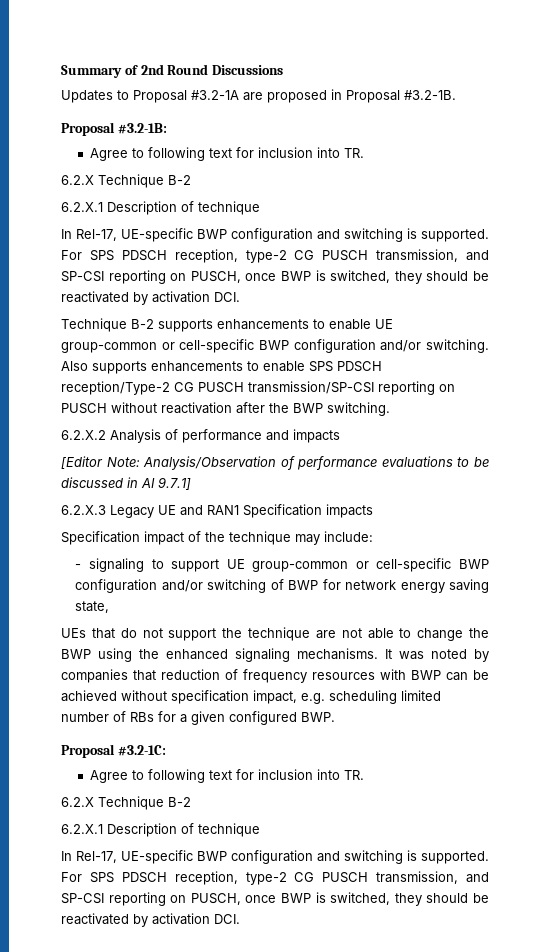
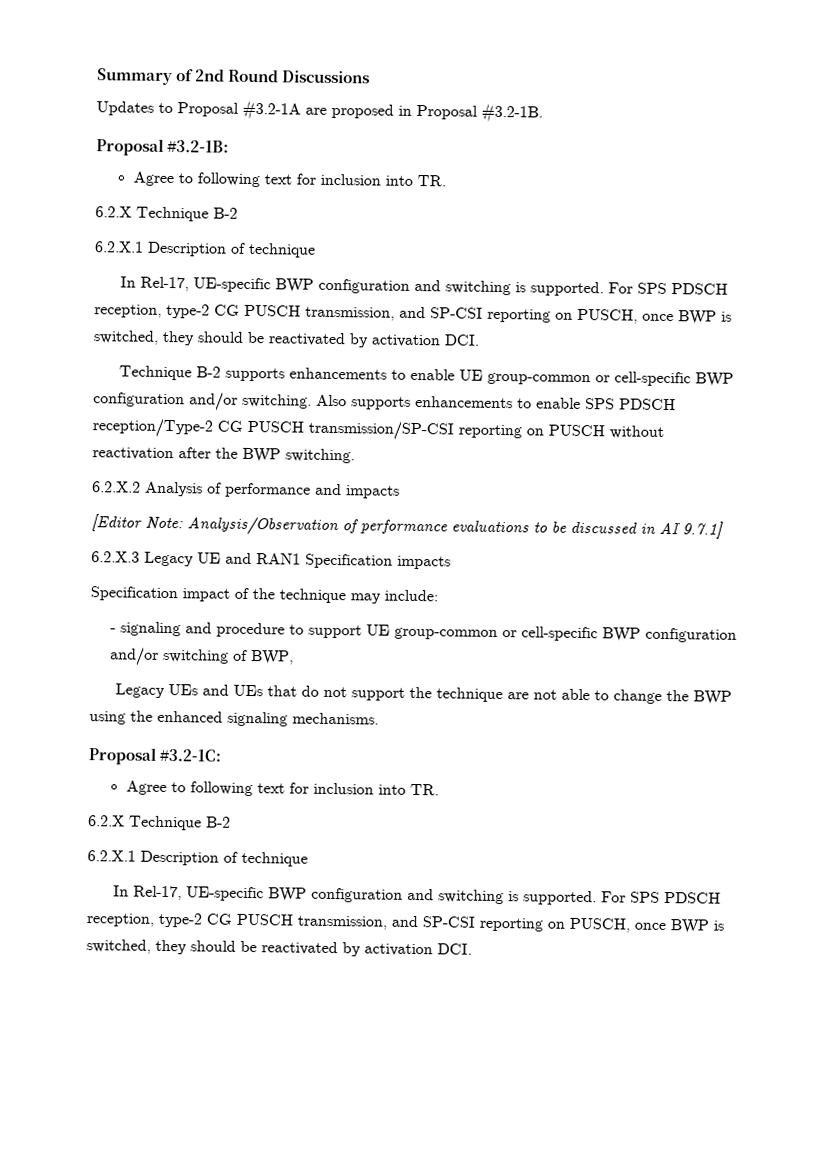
- - signaling to support UE group-common or cell-specific BWP configuration and/or switching of BWP for network energy saving state,
- UEs that do not support the technique are not able to change the BWP using the enhanced signaling mechanisms. It was noted by companies that reduction of frequency resources with BWP can be achieved without specification impact, e.g. scheduling limited number of RBs for a given configured BWP.
+ - signaling and procedure to support UE group-common or cell-specific BWP configuration and/or switching of BWP,
+ Legacy UEs and UEs that do not support the technique are not able to change the BWP using the enhanced signaling mechanisms.

